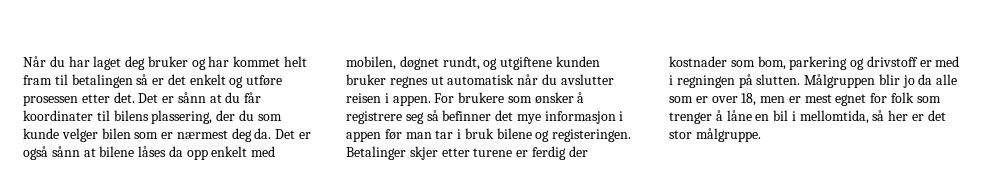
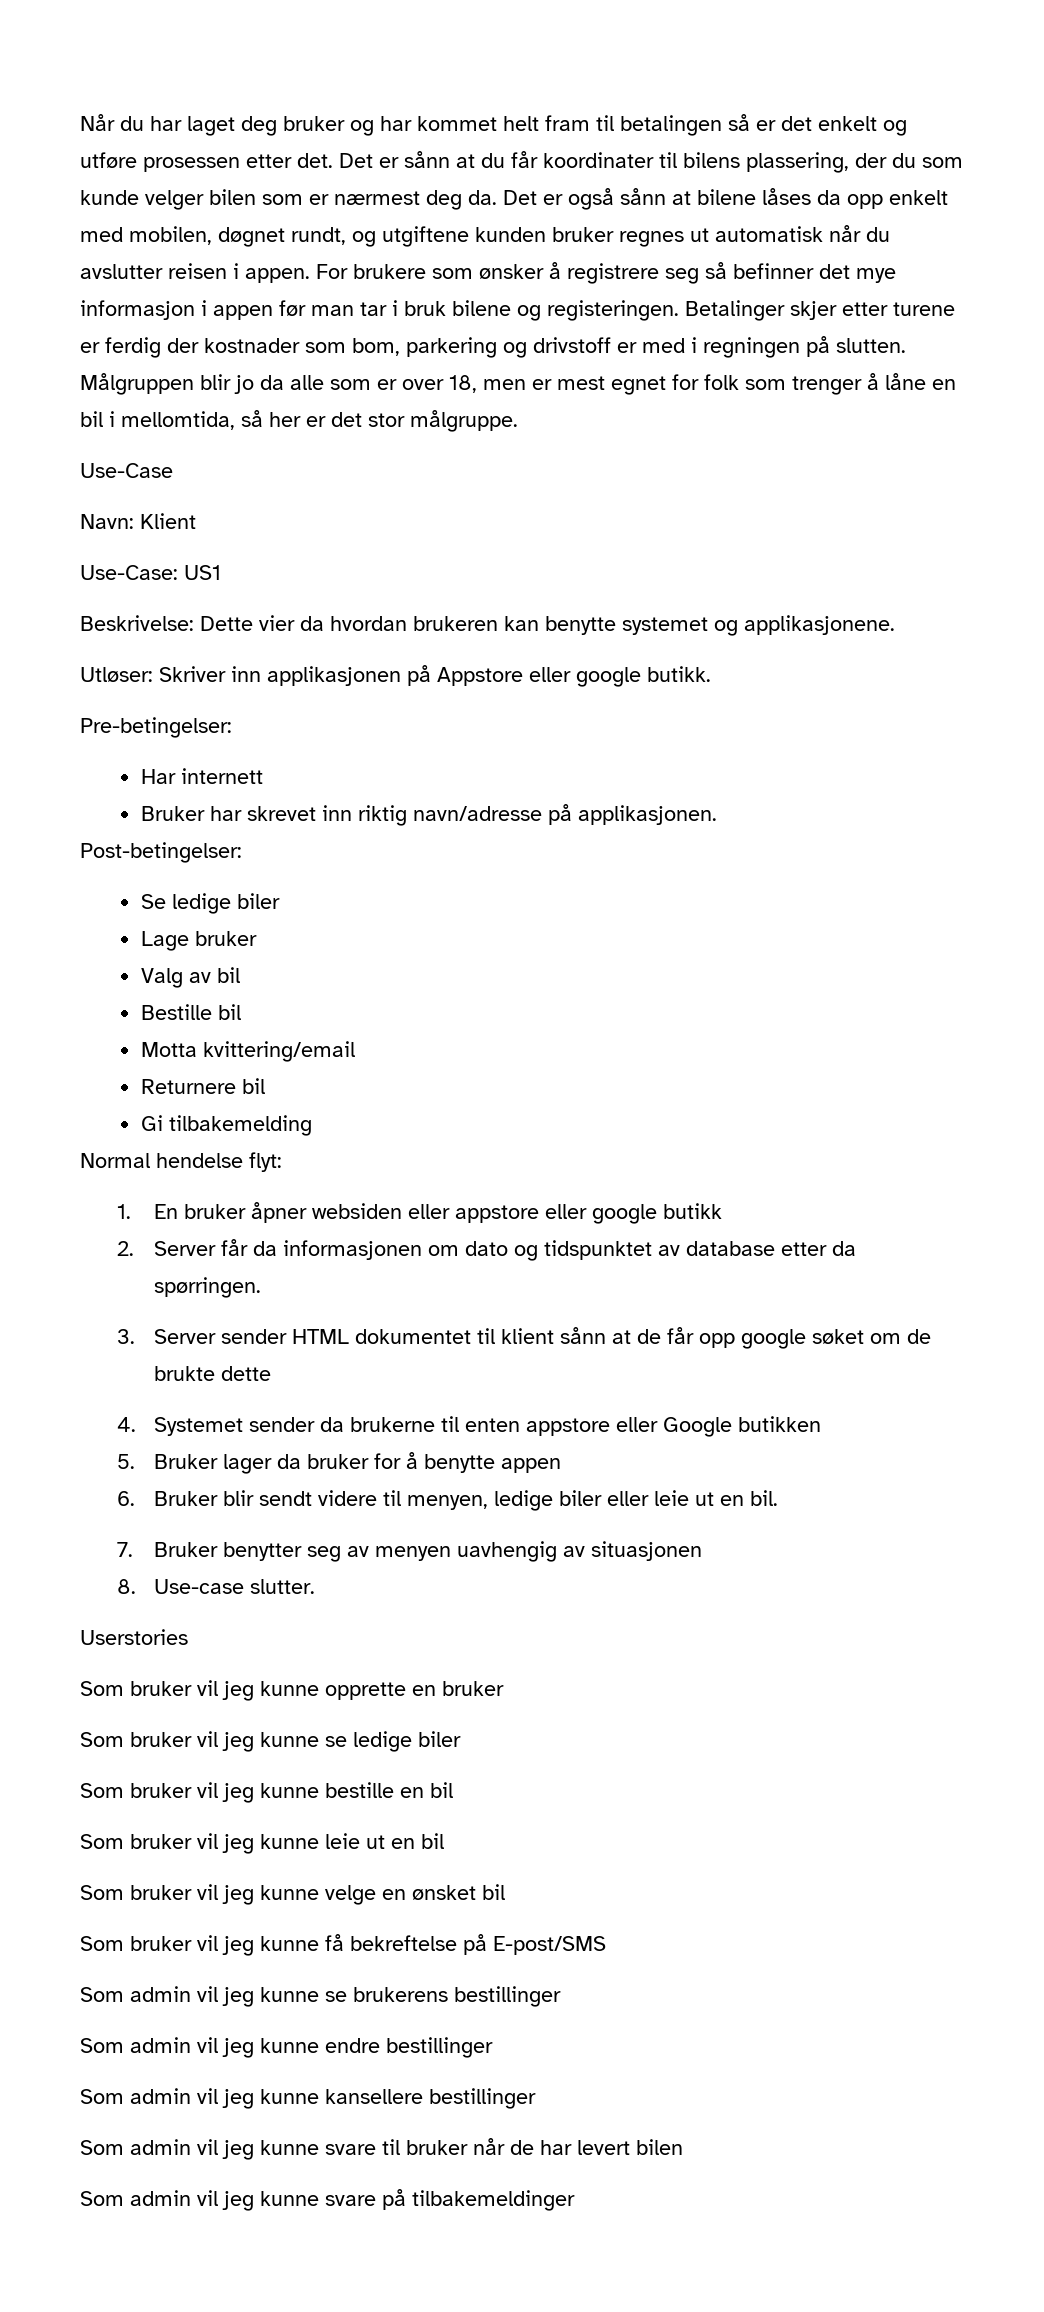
+ Use-Case
+ Navn: Klient
+ Use-Case: US1
+ Beskrivelse: Dette vier da hvordan brukeren kan benytte systemet og applikasjonene.
+ Utløser: Skriver inn applikasjonen på Appstore eller google butikk.
+ Pre-betingelser:
+ Har internett
+ Bruker har skrevet inn riktig navn/adresse på applikasjonen.
+ Post-betingelser:
+ Se ledige biler
+ Lage bruker
+ Valg av bil
+ Bestille bil
+ Motta kvittering/email
+ Returnere bil
+ Gi tilbakemelding
+ Normal hendelse flyt:
+ 1. En bruker åpner websiden eller appstore eller google butikk
+ 2. Server får da informasjonen om dato og tidspunktet av database etter da spørringen.
+ 3. Server sender HTML dokumentet til klient sånn at de får opp google søket om de brukte dette
+ 4. Systemet sender da brukerne til enten appstore eller Google butikken
+ 5. Bruker lager da bruker for å benytte appen
+ 6. Bruker blir sendt videre til menyen, ledige biler eller leie ut en bil.
+ 7. Bruker benytter seg av menyen uavhengig av situasjonen
+ 8. Use-case slutter.
+ Userstories
+ Som bruker vil jeg kunne opprette en bruker
+ Som bruker vil jeg kunne se ledige biler
+ Som bruker vil jeg kunne bestille en bil
+ Som bruker vil jeg kunne leie ut en bil
+ Som bruker vil jeg kunne velge en ønsket bil
+ Som bruker vil jeg kunne få bekreftelse på E-post/SMS
+ Som admin vil jeg kunne se brukerens bestillinger
+ Som admin vil jeg kunne endre bestillinger
+ Som admin vil jeg kunne kansellere bestillinger
+ Som admin vil jeg kunne svare til bruker når de har levert bilen
+ Som admin vil jeg kunne svare på tilbakemeldinger

